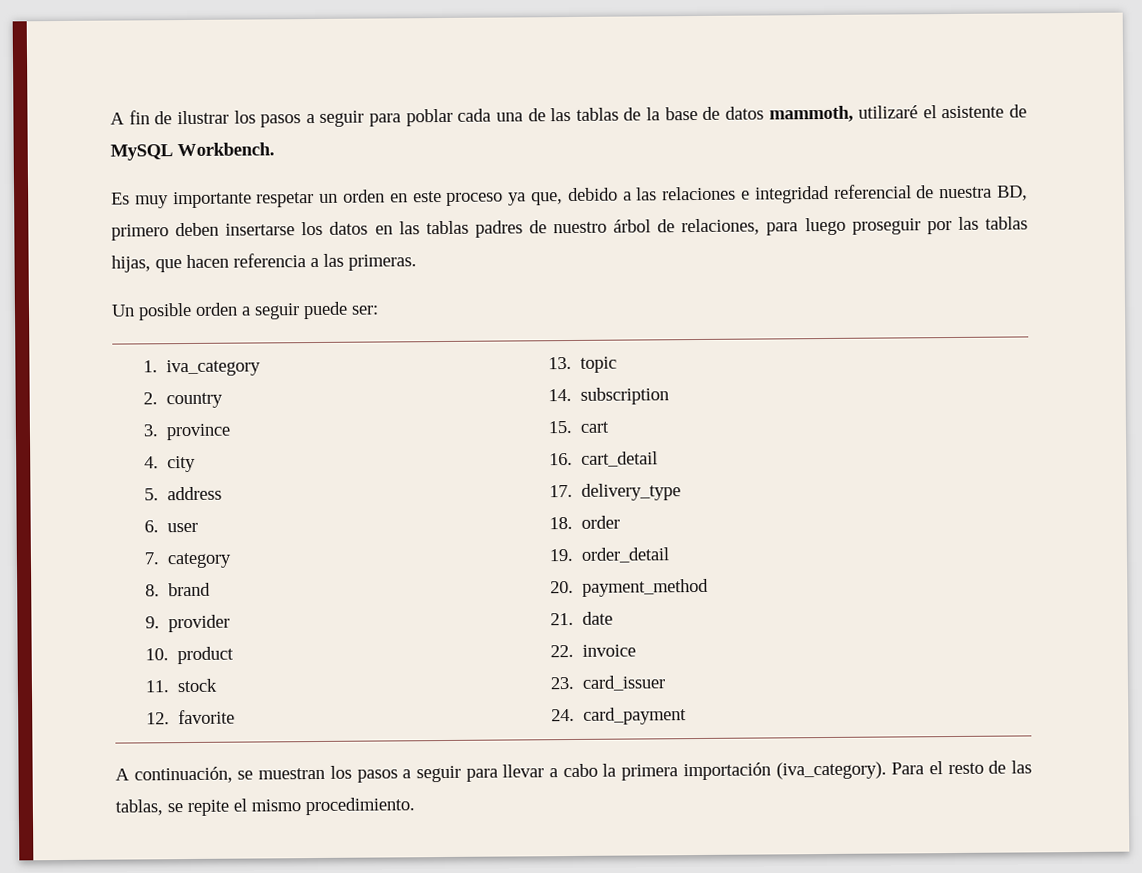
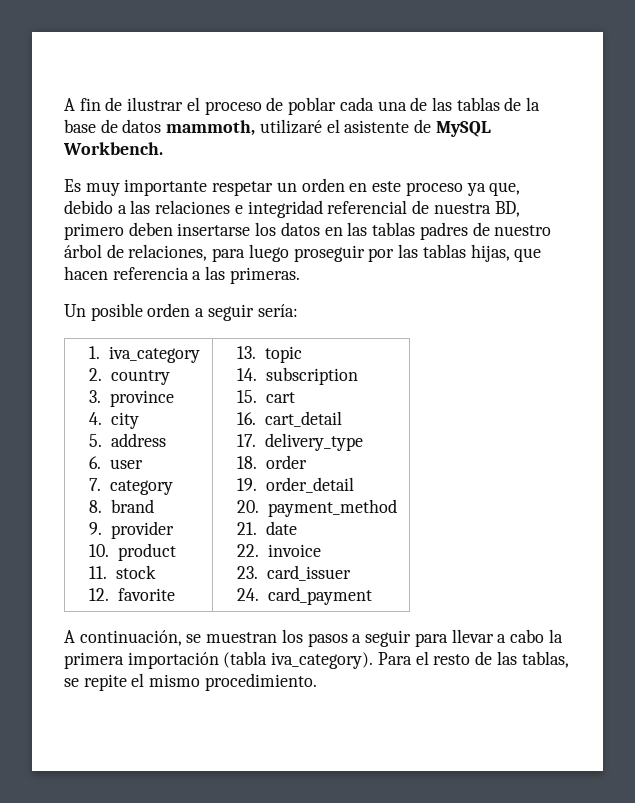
- A fin de ilustrar los pasos a seguir para poblar cada una de las tablas de la base de datos mammoth, utilizaré el asistente de MySQL Workbench.
+ A fin de ilustrar el proceso de poblar cada una de las tablas de la base de datos mammoth, utilizaré el asistente de MySQL Workbench.
- Un posible orden a seguir puede ser:
+ Un posible orden a seguir sería:
- A continuación, se muestran los pasos a seguir para llevar a cabo la primera importación (iva_category).
+ A continuación, se muestran los pasos a seguir para llevar a cabo la primera importación (tabla iva_category).

